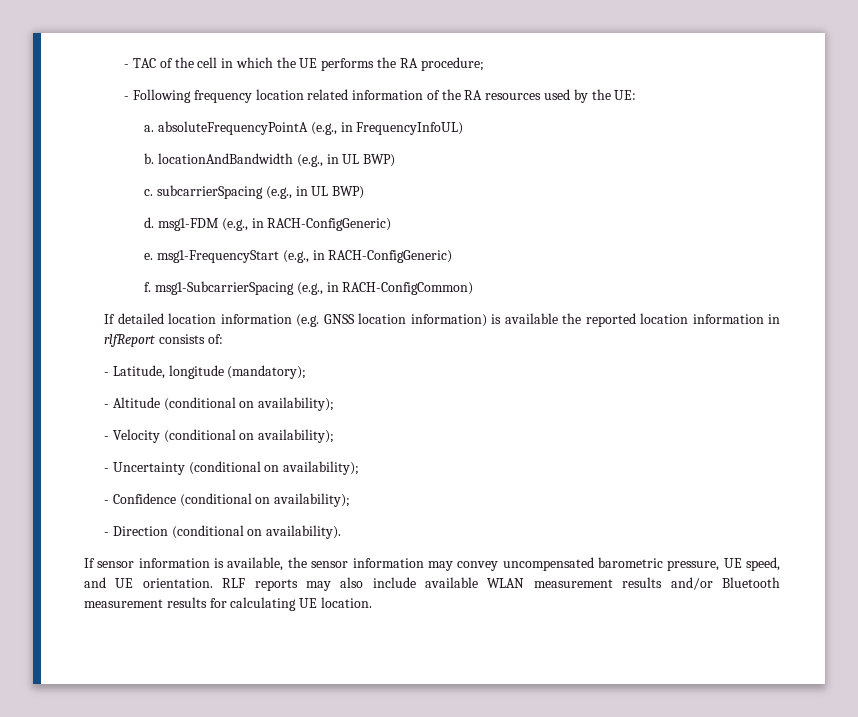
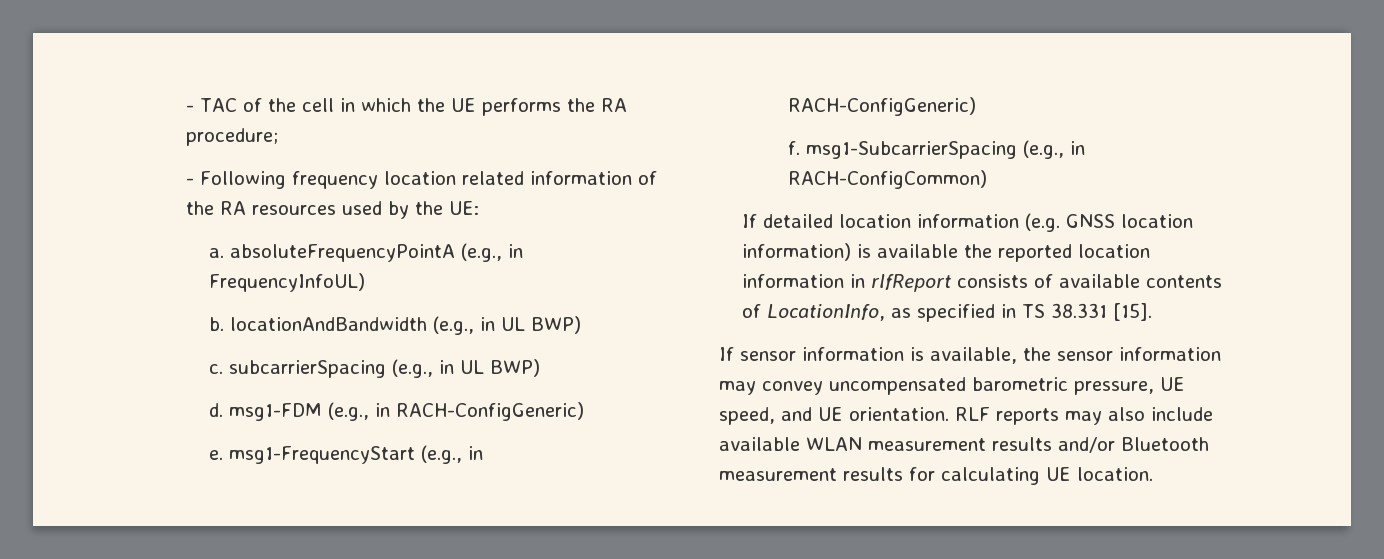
- If detailed location information (e.g. GNSS location information) is available the reported location information in rlfReport consists of:
- - Latitude, longitude (mandatory);
- - Altitude (conditional on availability);
- - Velocity (conditional on availability);
- - Uncertainty (conditional on availability);
- - Confidence (conditional on availability);
- - Direction (conditional on availability).
+ If detailed location information (e.g. GNSS location information) is available the reported location information in rlfReport consists of available contents of LocationInfo, as specified in TS 38.331 [15].

